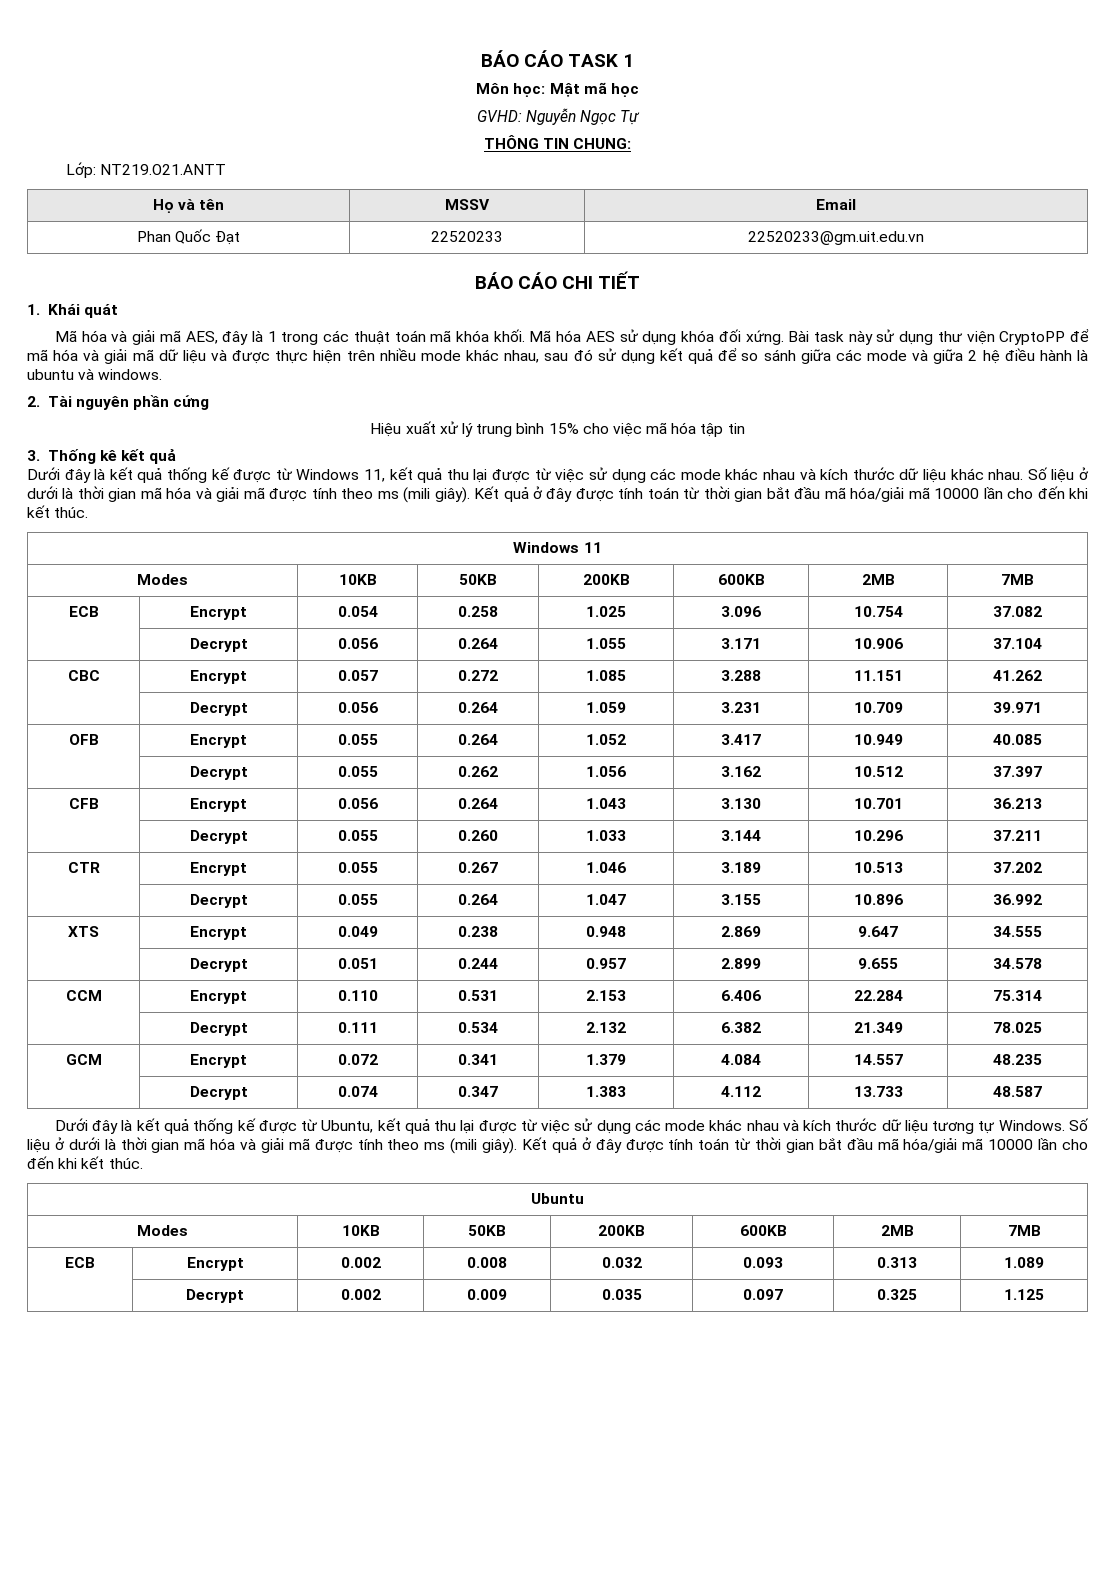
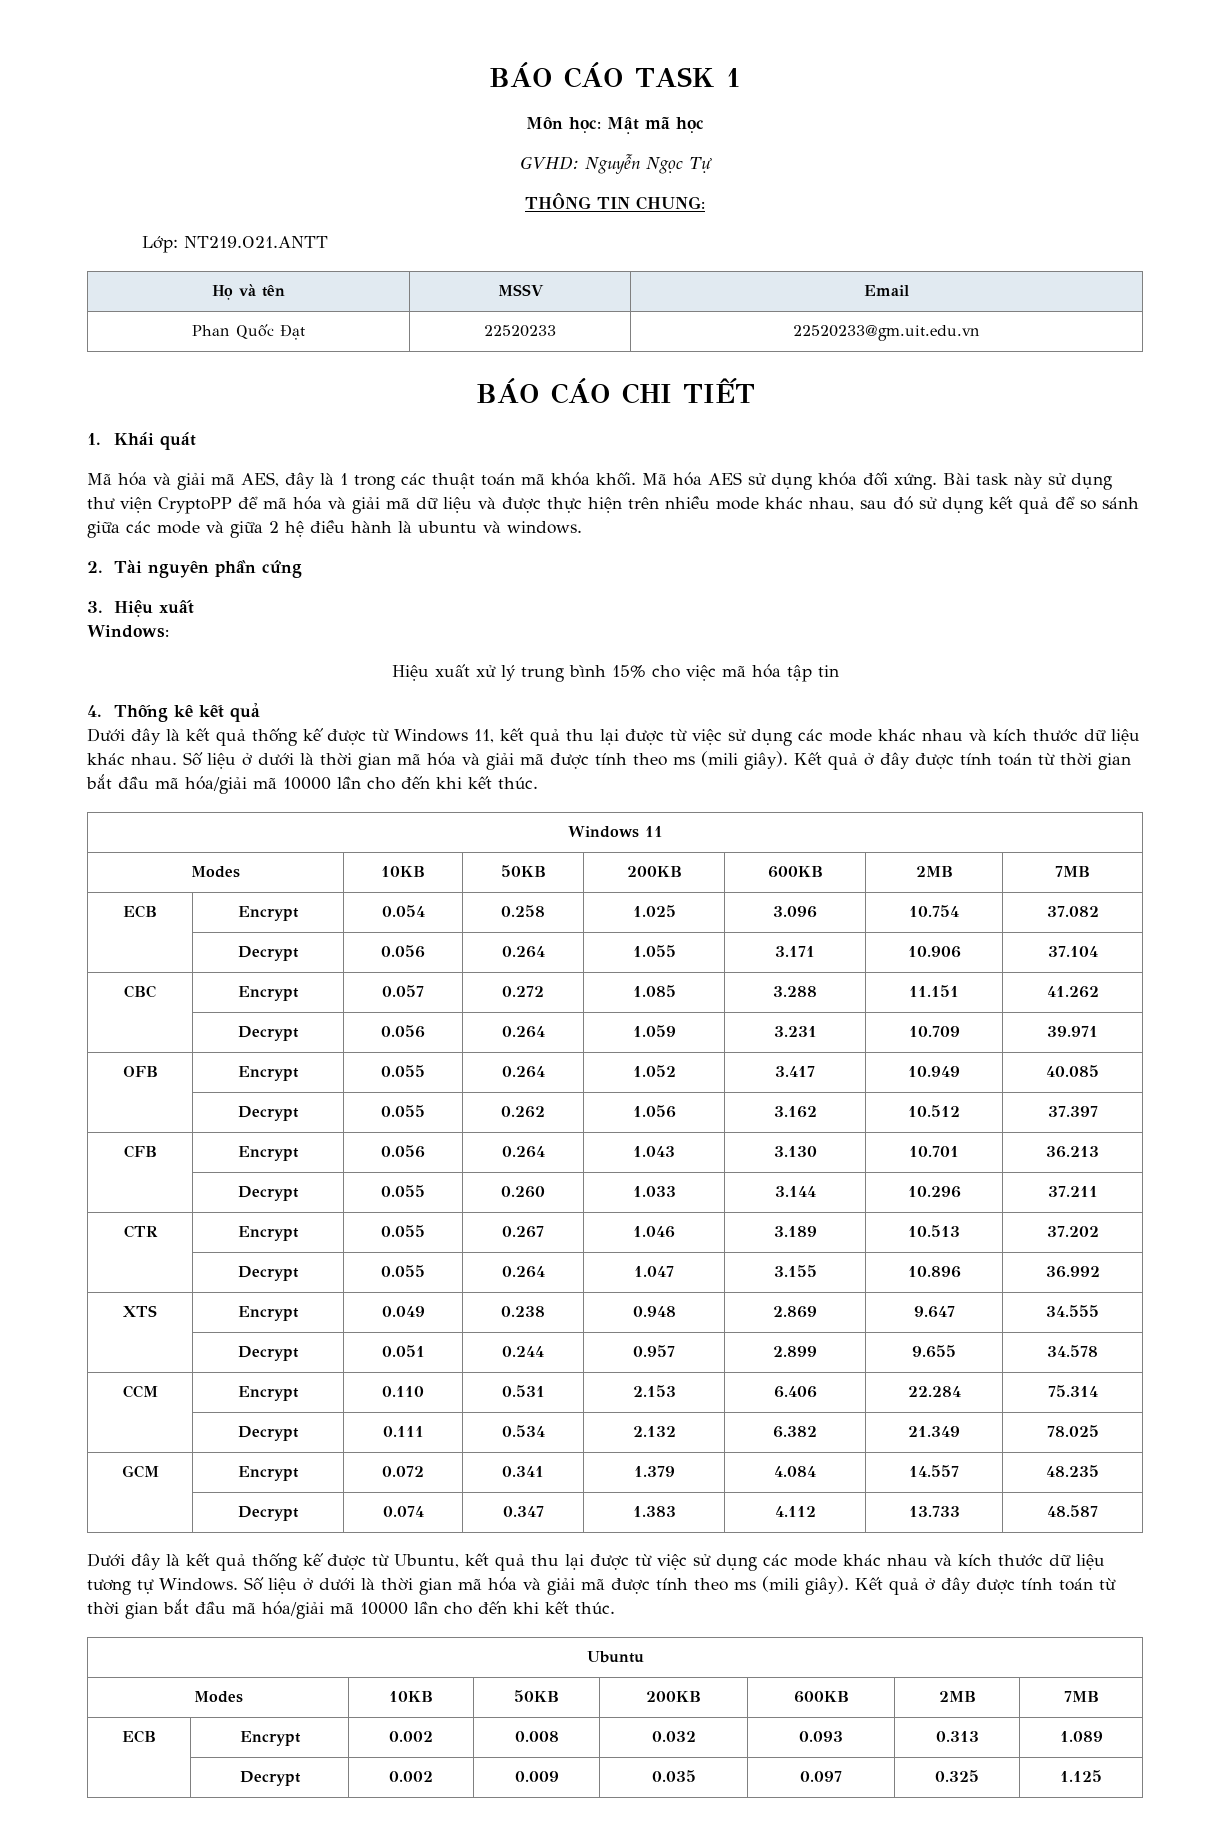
+ 3. Hiệu xuất
+ Windows:
- 3. Thống kê kết quả
+ 4. Thống kê kết quả

